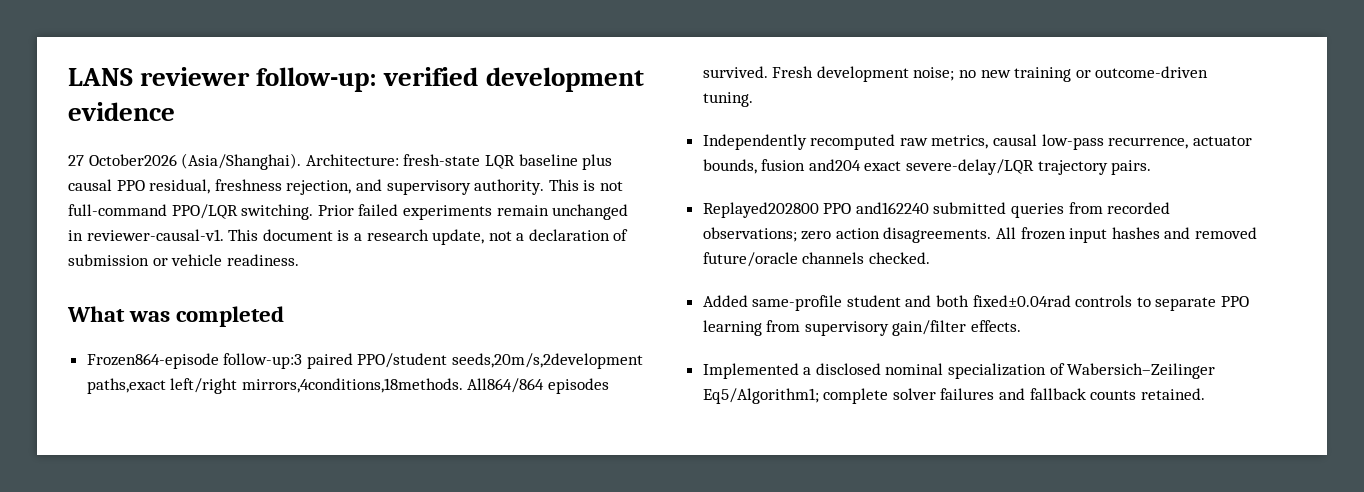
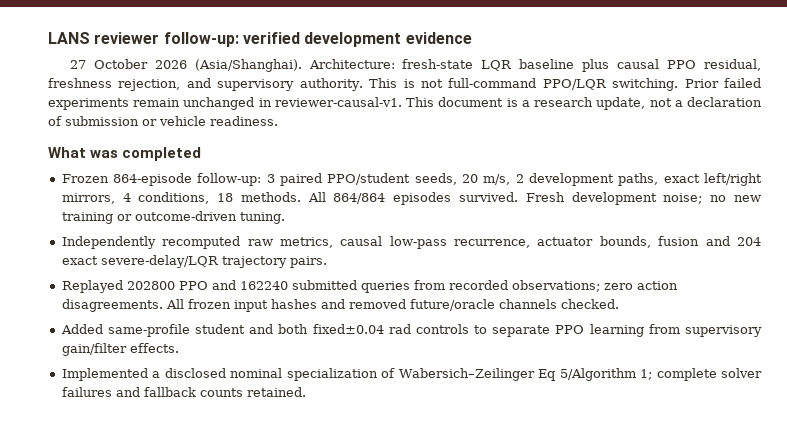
- 27 October2026 (Asia/Shanghai).
+ 27 October 2026 (Asia/Shanghai).
- Frozen864-episode follow-up:3 paired PPO/student seeds,20m/s,2development paths,exact left/right mirrors,4conditions,18methods. All864/864 episodes survived.
+ Frozen 864-episode follow-up: 3 paired PPO/student seeds, 20 m/s, 2 development paths, exact left/right mirrors, 4 conditions, 18 methods. All 864/864 episodes survived.
- Independently recomputed raw metrics, causal low-pass recurrence, actuator bounds, fusion and204 exact severe-delay/LQR trajectory pairs.
+ Independently recomputed raw metrics, causal low-pass recurrence, actuator bounds, fusion and 204 exact severe-delay/LQR trajectory pairs.
- Replayed202800 PPO and162240 submitted queries from recorded observations; zero action disagreements.
+ Replayed 202800 PPO and 162240 submitted queries from recorded observations; zero action disagreements.
- Added same-profile student and both fixed±0.04rad controls to separate PPO learning from supervisory gain/filter effects.
+ Added same-profile student and both fixed±0.04 rad controls to separate PPO learning from supervisory gain/filter effects.
- Implemented a disclosed nominal specialization of Wabersich–Zeilinger Eq5/Algorithm1; complete solver failures and fallback counts retained.
+ Implemented a disclosed nominal specialization of Wabersich–Zeilinger Eq 5/Algorithm 1; complete solver failures and fallback counts retained.

